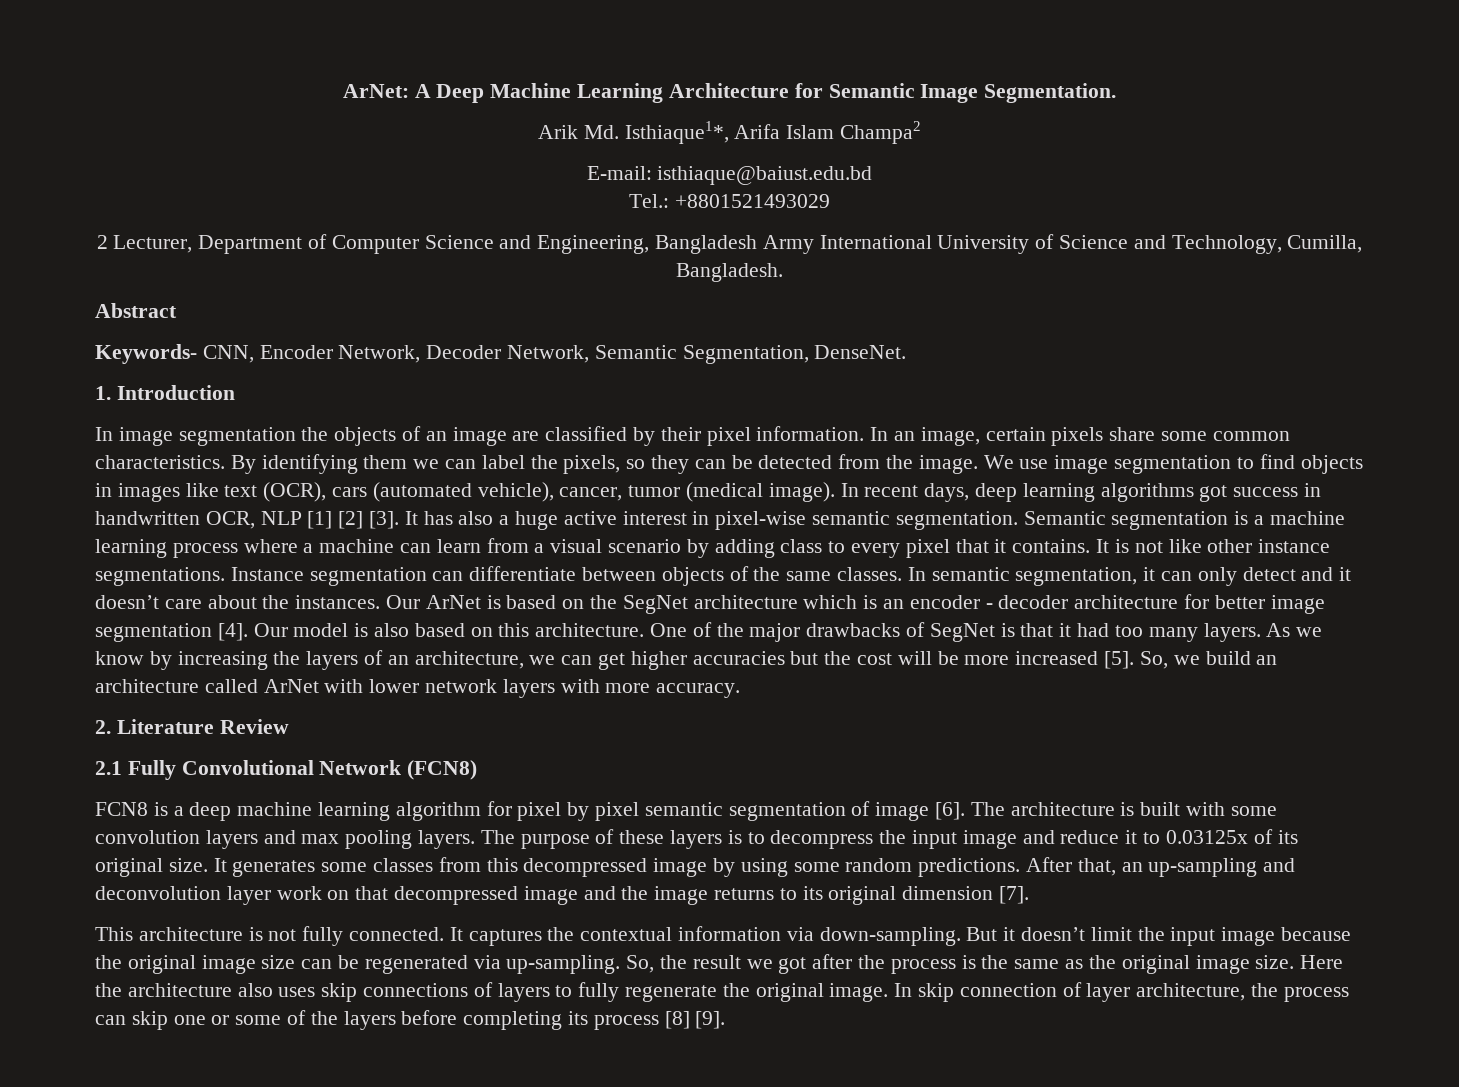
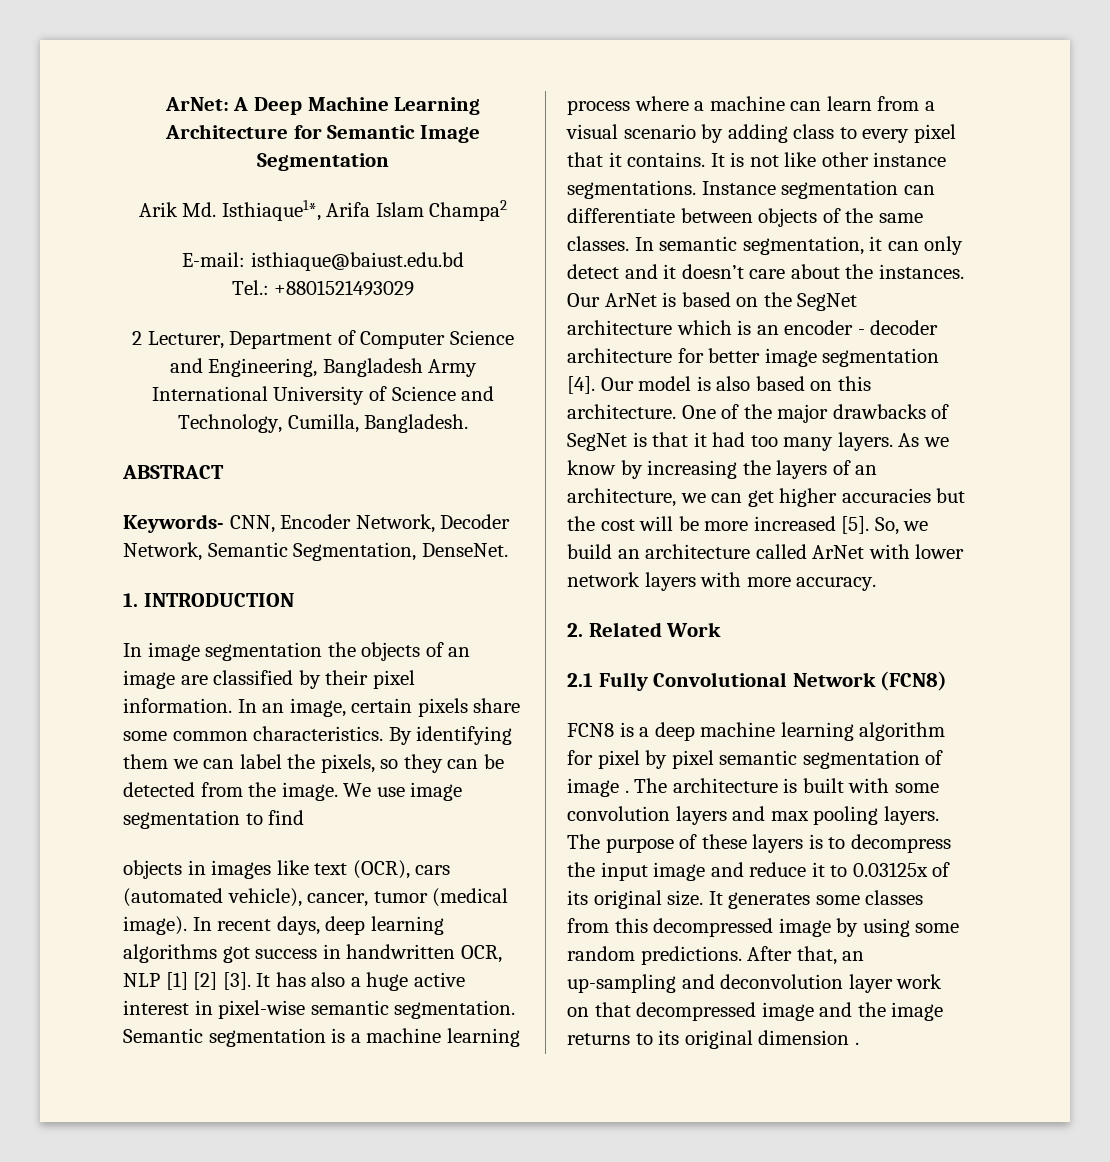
- ArNet: A Deep Machine Learning Architecture for Semantic Image Segmentation.
+ ArNet: A Deep Machine Learning Architecture for Semantic Image Segmentation
- Abstract
+ ABSTRACT
- 1. Introduction
+ 1. INTRODUCTION
- We use image segmentation to find objects in images like text (OCR), cars (automated vehicle), cancer, tumor (medical image).
+ We use image segmentation to find
+ objects in images like text (OCR), cars (automated vehicle), cancer, tumor (medical image).
- 2. Literature Review
+ 2. Related Work
- FCN8 is a deep machine learning algorithm for pixel by pixel semantic segmentation of image [6].
+ FCN8 is a deep machine learning algorithm for pixel by pixel semantic segmentation of image .
- After that, an up-sampling and deconvolution layer work on that decompressed image and the image returns to its original dimension [7].
- This architecture is not fully connected. It captures the contextual information via down-sampling. But it doesn’t limit the input image because the original image size can be regenerated via up-sampling. So, the result we got after the process is the same as the original image size. Here the architecture also uses skip connections of layers to fully regenerate the original image. In skip connection of layer architecture, the process can skip one or some of the layers before completing its process [8] [9].
+ After that, an up-sampling and deconvolution layer work on that decompressed image and the image returns to its original dimension .

